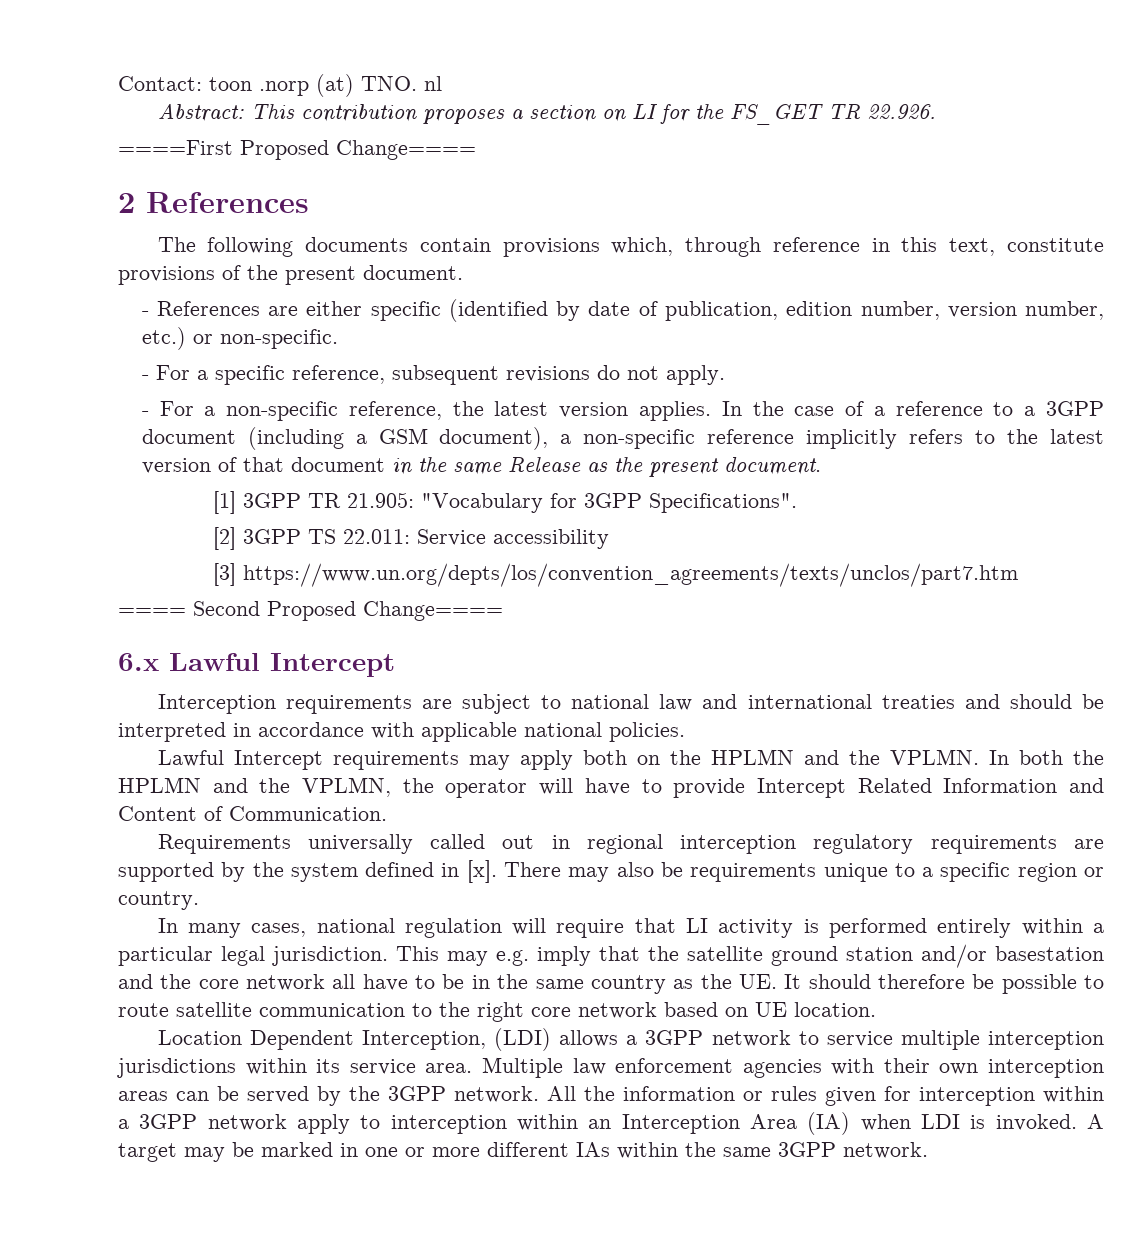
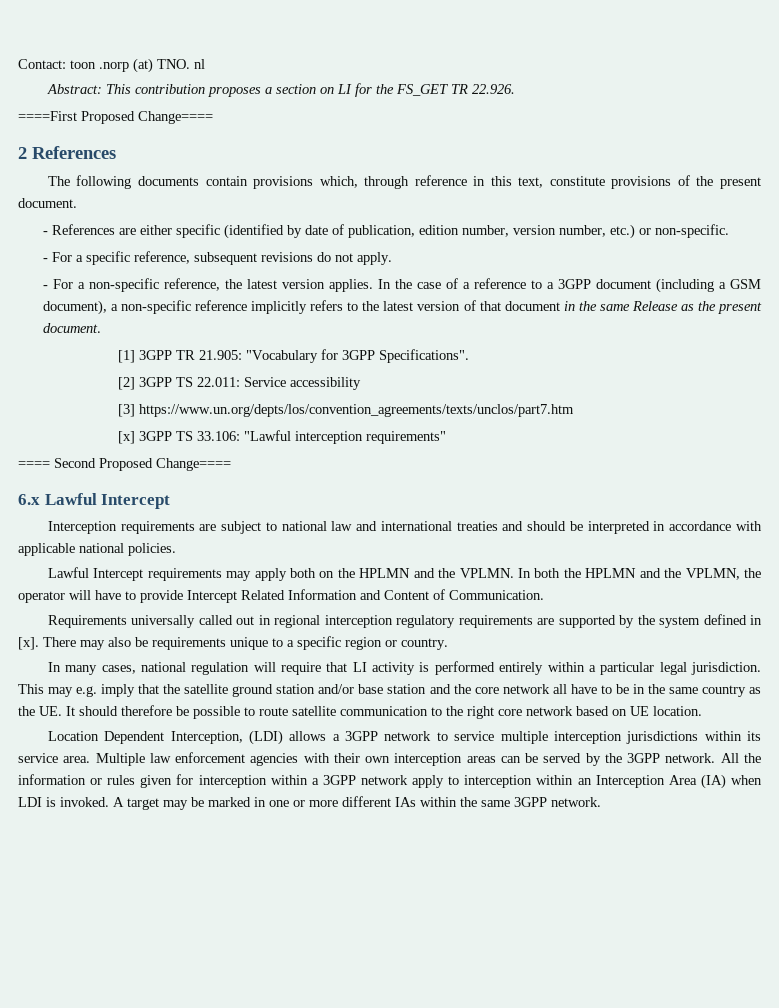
+ [x] 3GPP TS 33.106: "Lawful interception requirements"
- This may e.g. imply that the satellite ground station and/or basestation and the core network all have to be in the same country as the UE. It should therefore be possible to route satellite communication to the right core network based on UE location.
+ This may e.g. imply that the satellite ground station and/or base station and the core network all have to be in the same country as the UE. It should therefore be possible to route satellite communication to the right core network based on UE location.

